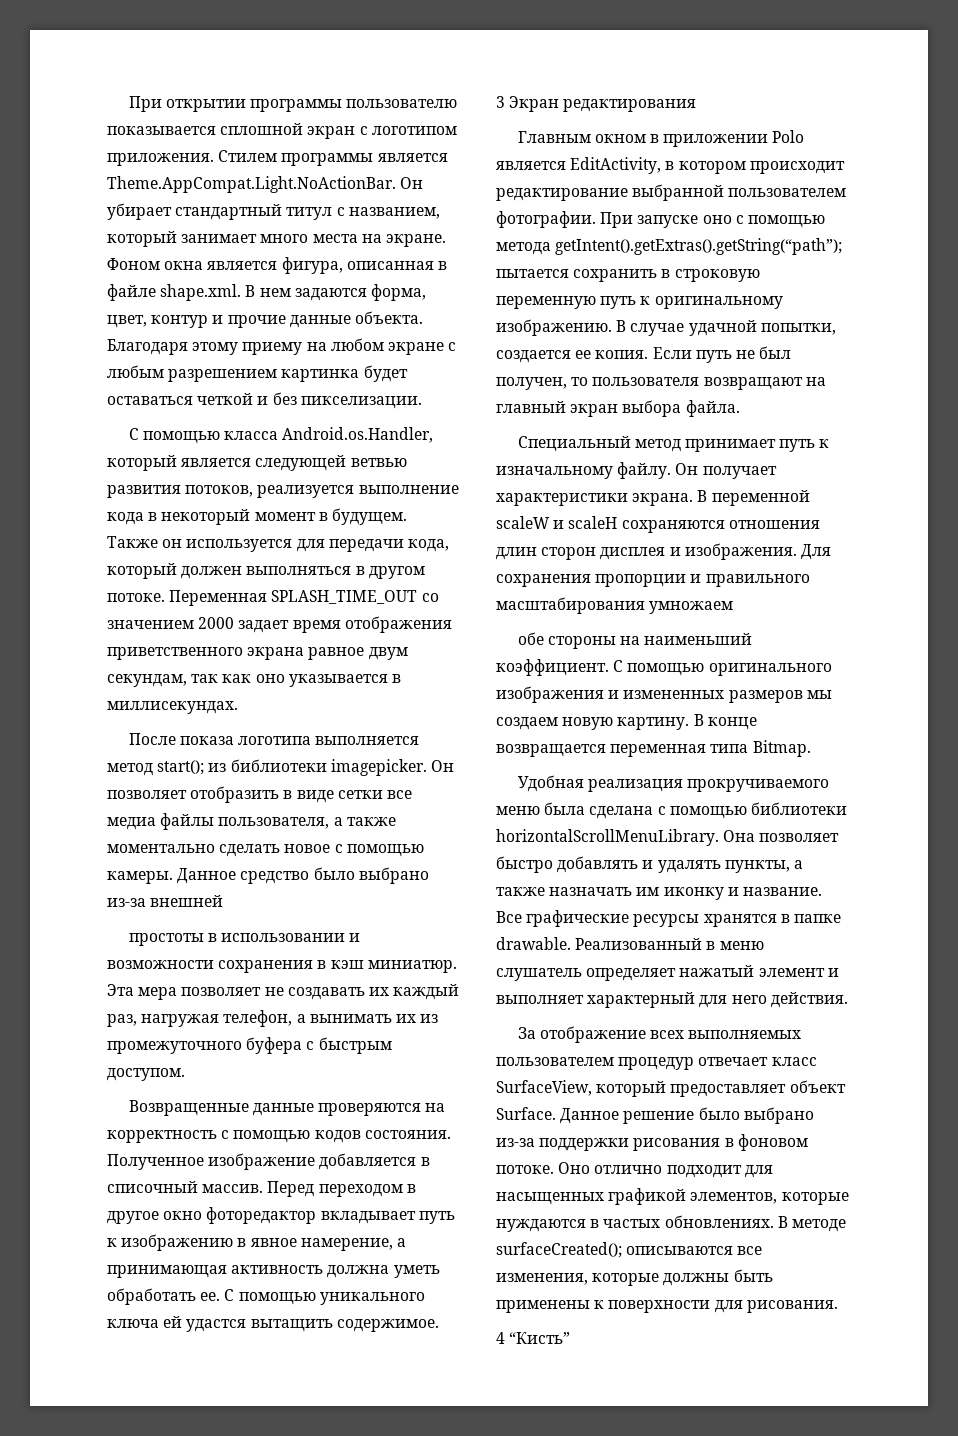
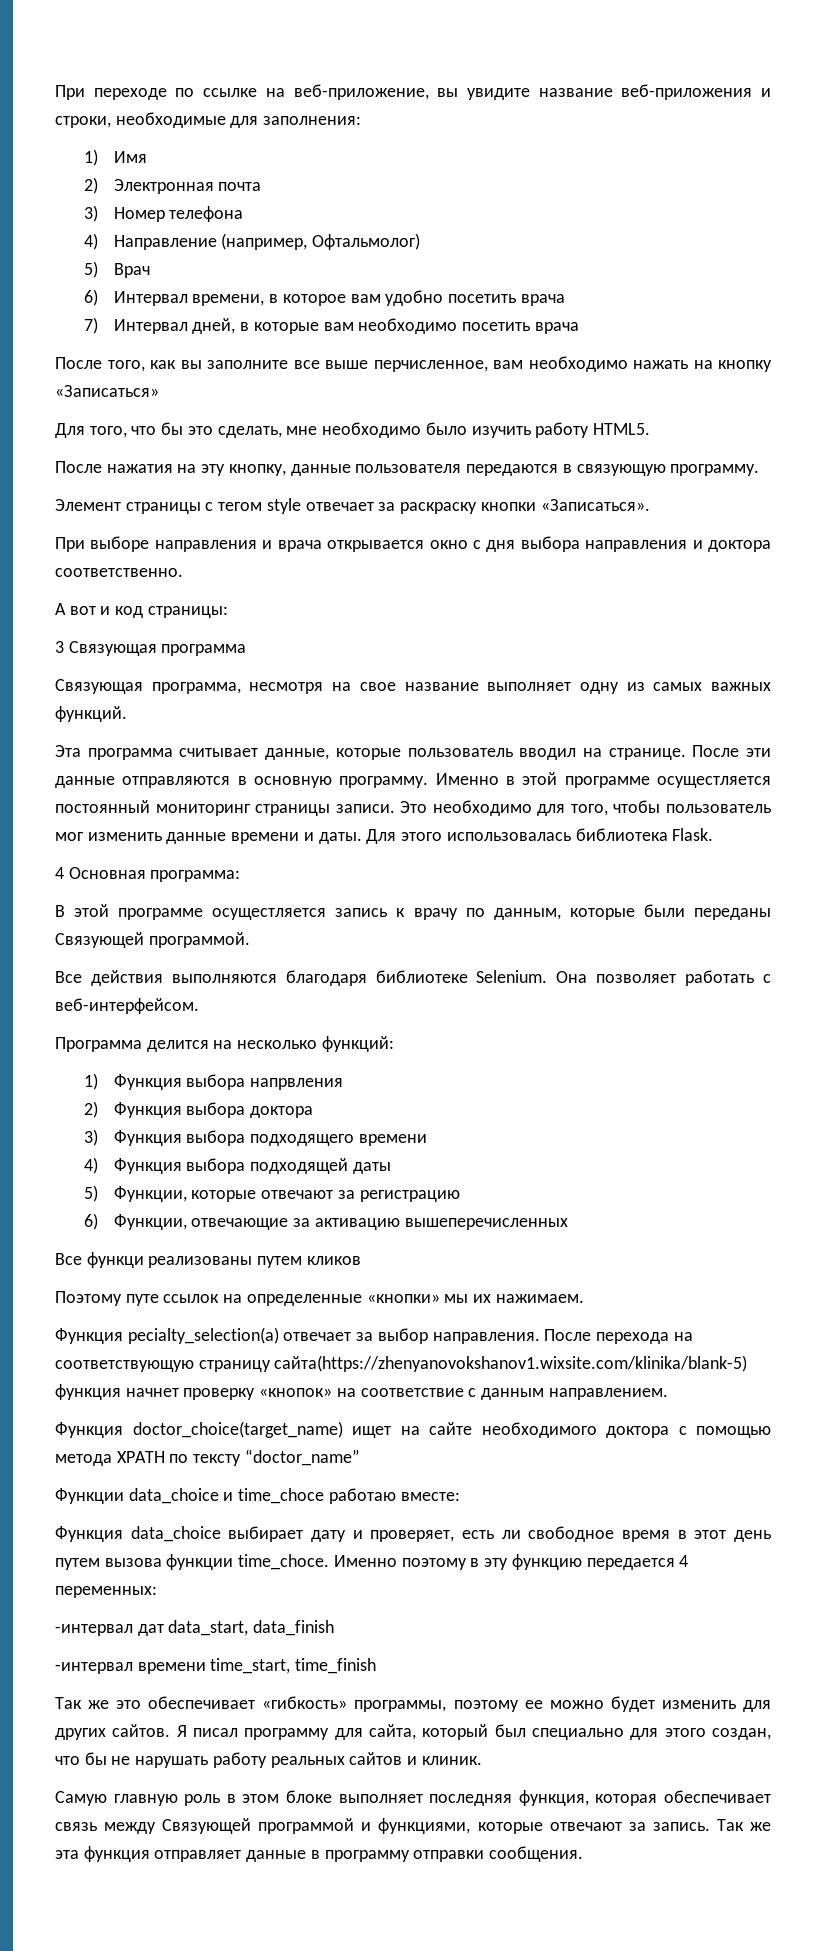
- При открытии программы пользователю показывается сплошной экран с логотипом приложения. Стилем программы является Theme.AppCompat.Light.NoActionBar. Он убирает стандартный титул с названием, который занимает много места на экране. Фоном окна является фигура, описанная в файле shape.xml. В нем задаются форма, цвет, контур и прочие данные объекта. Благодаря этому приему на любом экране с любым разрешением картинка будет оставаться четкой и без пикселизации.
- С помощью класса Аndroid.os.Handler, который является следующей ветвью развития потоков, реализуется выполнение кода в некоторый момент в будущем. Также он используется для передачи кода, который должен выполняться в другом потоке. Переменная SPLASH_TIME_OUT со значением 2000 задает время отображения приветственного экрана равное двум секундам, так как оно указывается в миллисекундах.
- После показа логотипа выполняется метод start(); из библиотеки imagepicker. Он позволяет отобразить в виде сетки все медиа файлы пользователя, а также моментально сделать новое с помощью камеры. Данное средство было выбрано из-за внешней
- простоты в использовании и возможности сохранения в кэш миниатюр. Эта мера позволяет не создавать их каждый раз, нагружая телефон, а вынимать их из промежуточного буфера с быстрым доступом.
- Возвращенные данные проверяются на корректность с помощью кодов состояния. Полученное изображение добавляется в списочный массив. Перед переходом в другое окно фоторедактор вкладывает путь к изображению в явное намерение, а принимающая активность должна уметь обработать ее. С помощью уникального ключа ей удастся вытащить содержимое.
- 3 Экран редактирования
- Главным окном в приложении Polo является EditActivity, в котором происходит редактирование выбранной пользователем фотографии. При запуске оно с помощью метода getIntent().getExtras().getString(“path”); пытается сохранить в строковую переменную путь к оригинальному изображению. В случае удачной попытки, создается ее копия. Если путь не был получен, то пользователя возвращают на главный экран выбора файла.
- Специальный метод принимает путь к изначальному файлу. Он получает характеристики экрана. В переменной scaleW и scaleH сохраняются отношения длин сторон дисплея и изображения. Для сохранения пропорции и правильного масштабирования умножаем
- обе стороны на наименьший коэффициент. С помощью оригинального изображения и измененных размеров мы создаем новую картину. В конце возвращается переменная типа Bitmap.
- Удобная реализация прокручиваемого меню была сделана с помощью библиотеки horizontalScrollMenuLibrary. Она позволяет быстро добавлять и удалять пункты, а также назначать им иконку и название. Все графические ресурсы хранятся в папке drawable. Реализованный в меню слушатель определяет нажатый элемент и выполняет характерный для него действия.
- За отображение всех выполняемых пользователем процедур отвечает класс SurfaceView, который предоставляет объект Surface. Данное решение было выбрано из-за поддержки рисования в фоновом потоке. Оно отлично подходит для насыщенных графикой элементов, которые нуждаются в частых обновлениях. В методе surfaceCreated(); описываются все изменения, которые должны быть применены к поверхности для рисования.
- 4 “Кисть”
+ При переходе по ссылке на веб-приложение, вы увидите название веб-приложения и строки, необходимые для заполнения:
+ 1) Имя
+ 2) Электронная почта
+ 3) Номер телефона
+ 4) Направление (например, Офтальмолог)
+ 5) Врач
+ 6) Интервал времени, в которое вам удобно посетить врача
+ 7) Интервал дней, в которые вам необходимо посетить врача
+ После того, как вы заполните все выше перчисленное, вам необходимо нажать на кнопку «Записаться»
+ Для того, что бы это сделать, мне необходимо было изучить работу HTML5.
+ После нажатия на эту кнопку, данные пользователя передаются в связующую программу.
+ Элемент страницы с тегом style отвечает за раскраску кнопки «Записаться».
+ При выборе направления и врача открывается окно с дня выбора направления и доктора соответственно.
+ А вот и код страницы:
+ 3 Связующая программа
+ Связующая программа, несмотря на свое название выполняет одну из самых важных функций.
+ Эта программа считывает данные, которые пользователь вводил на странице. После эти данные отправляются в основную программу. Именно в этой программе осущестляется постоянный мониторинг страницы записи. Это необходимо для того, чтобы пользователь мог изменить данные времени и даты. Для этого использовалась библиотека Flask.
+ 4 Основная программа:
+ В этой программе осущестляется запись к врачу по данным, которые были переданы Связующей программой.
+ Все действия выполняются благодаря библиотеке Selenium. Она позволяет работать с веб-интерфейсом.
+ Программа делится на несколько функций:
+ 1) Функция выбора напрвления
+ 2) Функция выбора доктора
+ 3) Функция выбора подходящего времени
+ 4) Функция выбора подходящей даты
+ 5) Функции, которые отвечают за регистрацию
+ 6) Функции, отвечающие за активацию вышеперечисленных
+ Все функци реализованы путем кликов
+ Поэтому путе ссылок на определенные «кнопки» мы их нажимаем.
+ Функция pecialty_selection(a) отвечает за выбор направления. После перехода на соответствующую страницу сайта(https://zhenyanovokshanov1.wixsite.com/klinika/blank-5) функция начнет проверку «кнопок» на соответствие с данным направлением.
+ Функция doctor_choice(target_name) ищет на сайте необходимого доктора с помощью метода XPATH по тексту “doctor_name”
+ Функции data_choice и time_choce работаю вместе:
+ Функция data_choice выбирает дату и проверяет, есть ли свободное время в этот день путем вызова функции time_choce. Именно поэтому в эту функцию передается 4 переменных:
+ -интервал дат data_start, data_finish
+ -интервал времени time_start, time_finish
+ Так же это обеспечивает «гибкость» программы, поэтому ее можно будет изменить для других сайтов. Я писал программу для сайта, который был специально для этого создан, что бы не нарушать работу реальных сайтов и клиник.
+ Самую главную роль в этом блоке выполняет последняя функция, которая обеспечивает связь между Связующей программой и функциями, которые отвечают за запись. Так же эта функция отправляет данные в программу отправки сообщения.

